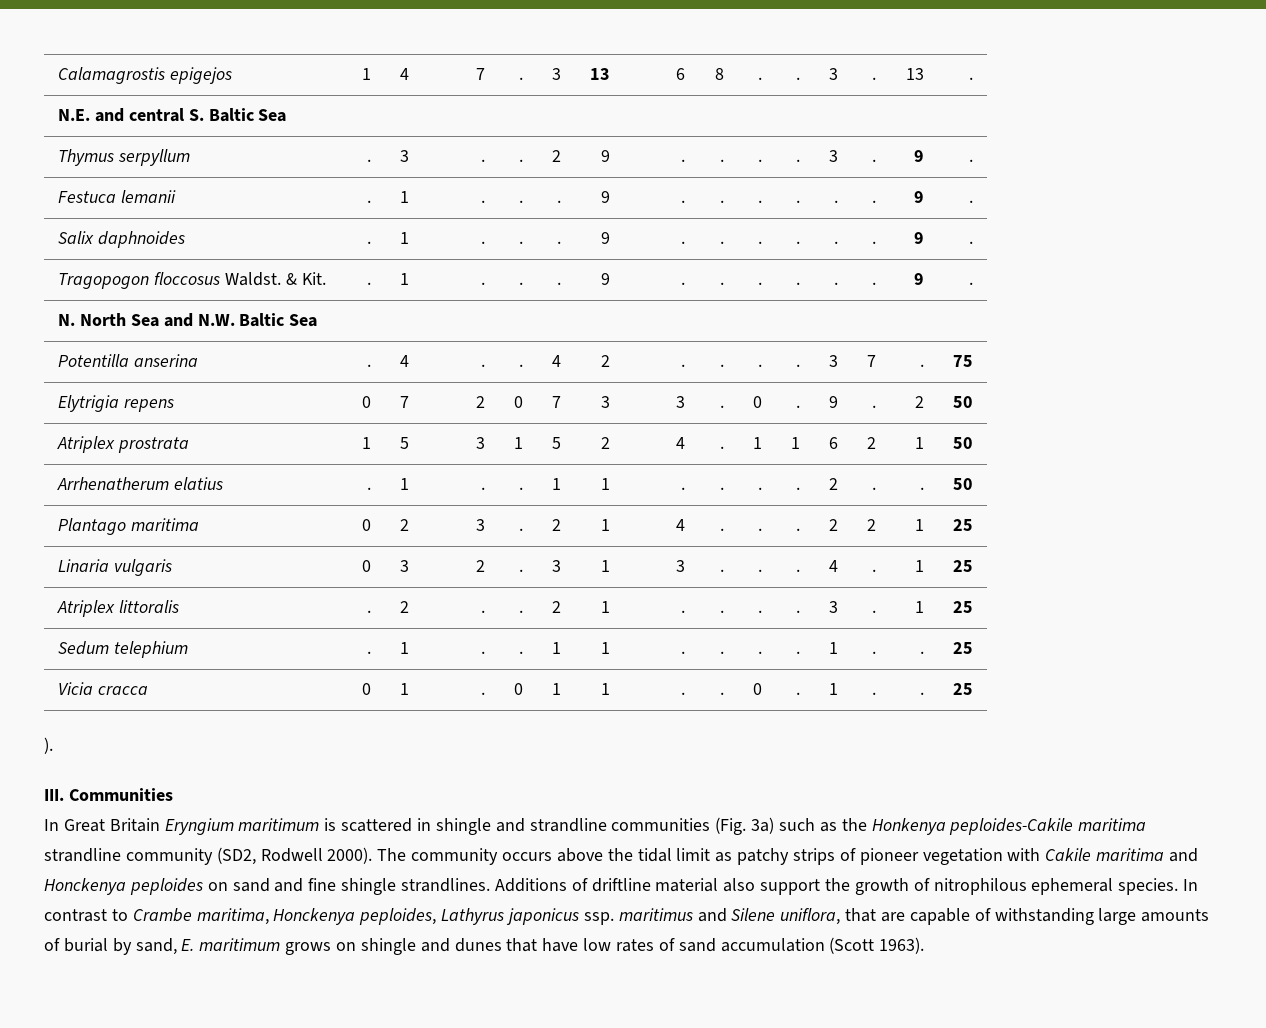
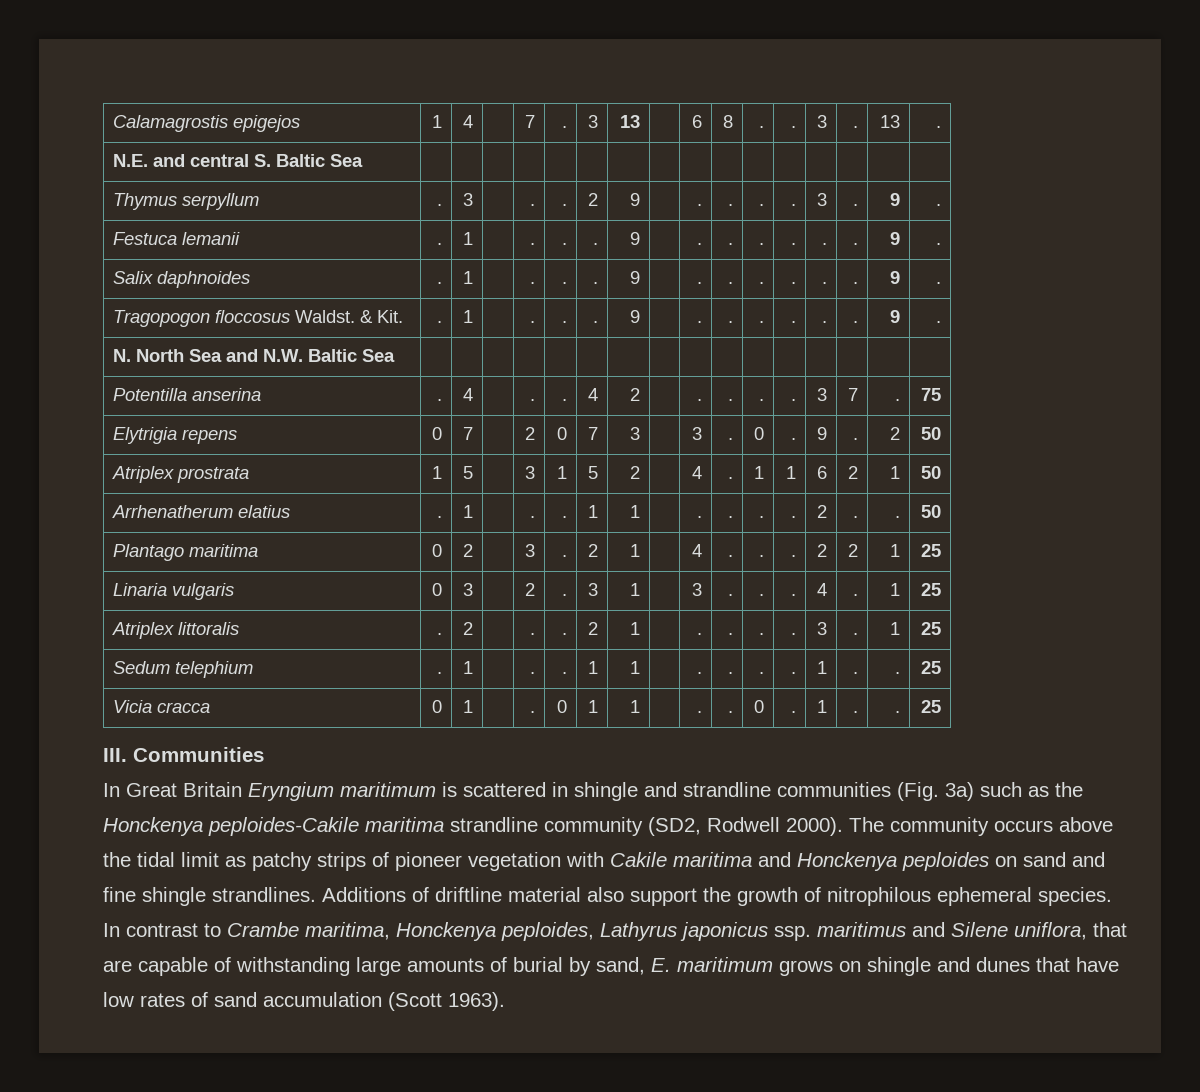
- ).
- In Great Britain Eryngium maritimum is scattered in shingle and strandline communities (Fig. 3a) such as the Honkenya peploides-Cakile maritima strandline community (SD2, Rodwell 2000).
+ In Great Britain Eryngium maritimum is scattered in shingle and strandline communities (Fig. 3a) such as the Honckenya peploides-Cakile maritima strandline community (SD2, Rodwell 2000).

